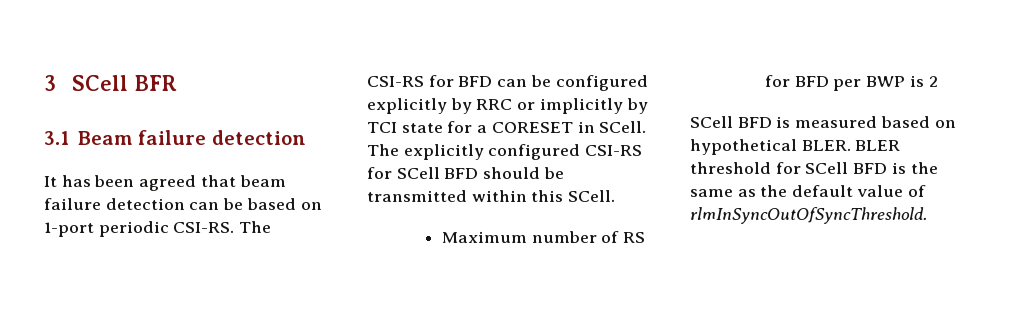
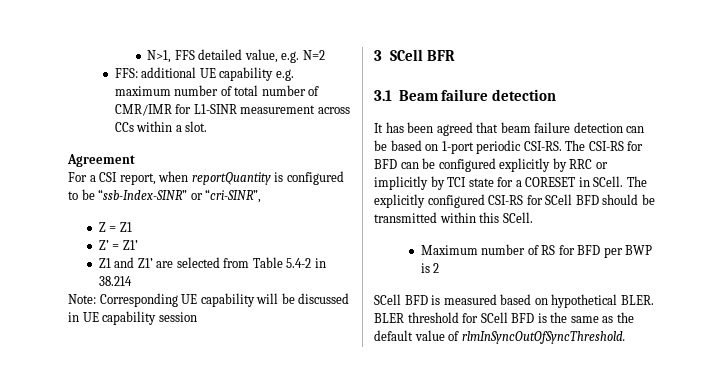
+ N>1, FFS detailed value, e.g. N=2
+ FFS: additional UE capability e.g. maximum number of total number of CMR/IMR for L1-SINR measurement across CCs within a slot.
+ Agreement
+ For a CSI report, when reportQuantity is configured to be “ssb-Index-SINR” or “cri-SINR”,
+ Z = Z1
+ Z’ = Z1’
+ Z1 and Z1’ are selected from Table 5.4-2 in 38.214
+ Note: Corresponding UE capability will be discussed in UE capability session

